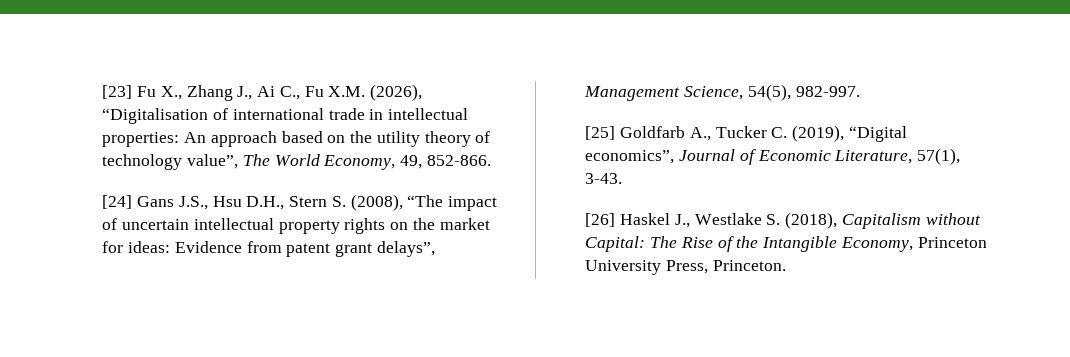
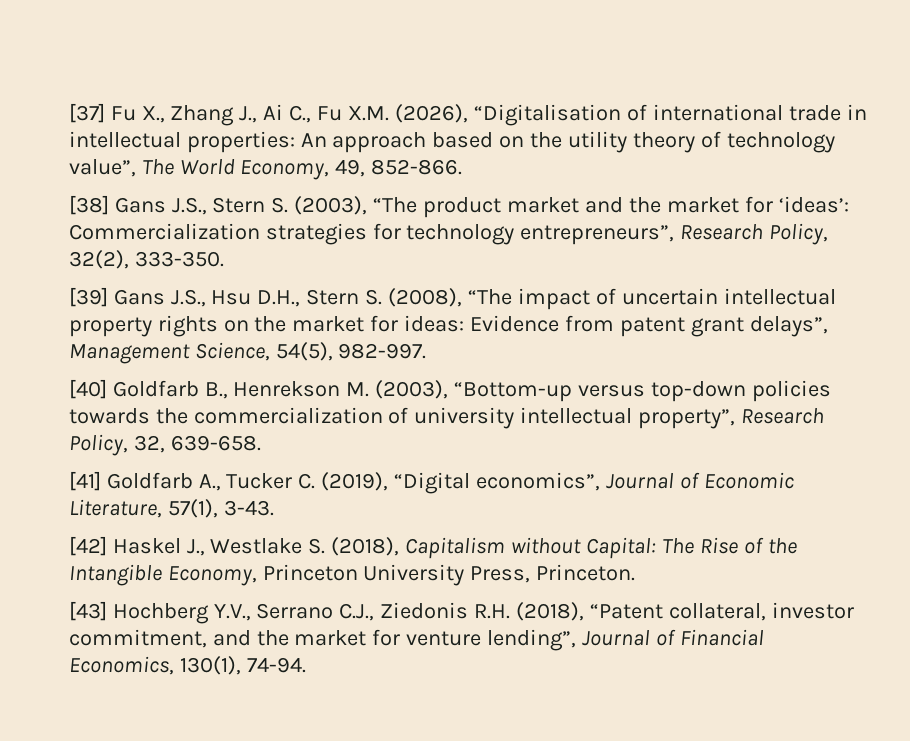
- [23] Fu X., Zhang J., Ai C., Fu X.M. (2026), “Digitalisation of international trade in intellectual properties: An approach based on the utility theory of technology value”, The World Economy, 49, 852-866.
+ [37] Fu X., Zhang J., Ai C., Fu X.M. (2026), “Digitalisation of international trade in intellectual properties: An approach based on the utility theory of technology value”, The World Economy, 49, 852-866.
- [24] Gans J.S., Hsu D.H., Stern S. (2008), “The impact of uncertain intellectual property rights on the market for ideas: Evidence from patent grant delays”, Management Science, 54(5), 982-997.
+ [38] Gans J.S., Stern S. (2003), “The product market and the market for ‘ideas’: Commercialization strategies for technology entrepreneurs”, Research Policy, 32(2), 333-350.
+ [39] Gans J.S., Hsu D.H., Stern S. (2008), “The impact of uncertain intellectual property rights on the market for ideas: Evidence from patent grant delays”, Management Science, 54(5), 982-997.
- [25] Goldfarb A., Tucker C. (2019), “Digital economics”, Journal of Economic Literature, 57(1), 3-43.
+ [40] Goldfarb B., Henrekson M. (2003), “Bottom-up versus top-down policies towards the commercialization of university intellectual property”, Research Policy, 32, 639-658.
+ [41] Goldfarb A., Tucker C. (2019), “Digital economics”, Journal of Economic Literature, 57(1), 3-43.
- [26] Haskel J., Westlake S. (2018), Capitalism without Capital: The Rise of the Intangible Economy, Princeton University Press, Princeton.
+ [42] Haskel J., Westlake S. (2018), Capitalism without Capital: The Rise of the Intangible Economy, Princeton University Press, Princeton.
+ [43] Hochberg Y.V., Serrano C.J., Ziedonis R.H. (2018), “Patent collateral, investor commitment, and the market for venture lending”, Journal of Financial Economics, 130(1), 74-94.

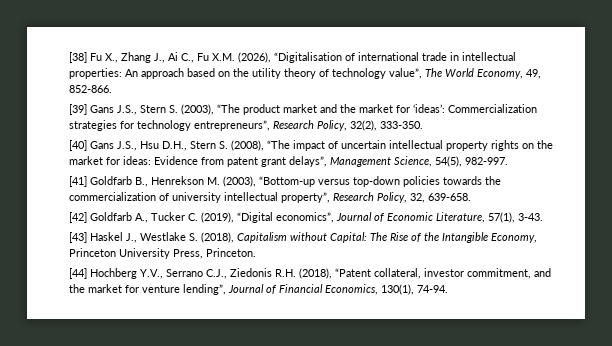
- [37] Fu X., Zhang J., Ai C., Fu X.M. (2026), “Digitalisation of international trade in intellectual properties: An approach based on the utility theory of technology value”, The World Economy, 49, 852-866.
+ [38] Fu X., Zhang J., Ai C., Fu X.M. (2026), “Digitalisation of international trade in intellectual properties: An approach based on the utility theory of technology value”, The World Economy, 49, 852-866.
- [38] Gans J.S., Stern S. (2003), “The product market and the market for ‘ideas’: Commercialization strategies for technology entrepreneurs”, Research Policy, 32(2), 333-350.
+ [39] Gans J.S., Stern S. (2003), “The product market and the market for ‘ideas’: Commercialization strategies for technology entrepreneurs”, Research Policy, 32(2), 333-350.
- [39] Gans J.S., Hsu D.H., Stern S. (2008), “The impact of uncertain intellectual property rights on the market for ideas: Evidence from patent grant delays”, Management Science, 54(5), 982-997.
+ [40] Gans J.S., Hsu D.H., Stern S. (2008), “The impact of uncertain intellectual property rights on the market for ideas: Evidence from patent grant delays”, Management Science, 54(5), 982-997.
- [40] Goldfarb B., Henrekson M. (2003), “Bottom-up versus top-down policies towards the commercialization of university intellectual property”, Research Policy, 32, 639-658.
+ [41] Goldfarb B., Henrekson M. (2003), “Bottom-up versus top-down policies towards the commercialization of university intellectual property”, Research Policy, 32, 639-658.
- [41] Goldfarb A., Tucker C. (2019), “Digital economics”, Journal of Economic Literature, 57(1), 3-43.
+ [42] Goldfarb A., Tucker C. (2019), “Digital economics”, Journal of Economic Literature, 57(1), 3-43.
- [42] Haskel J., Westlake S. (2018), Capitalism without Capital: The Rise of the Intangible Economy, Princeton University Press, Princeton.
+ [43] Haskel J., Westlake S. (2018), Capitalism without Capital: The Rise of the Intangible Economy, Princeton University Press, Princeton.
- [43] Hochberg Y.V., Serrano C.J., Ziedonis R.H. (2018), “Patent collateral, investor commitment, and the market for venture lending”, Journal of Financial Economics, 130(1), 74-94.
+ [44] Hochberg Y.V., Serrano C.J., Ziedonis R.H. (2018), “Patent collateral, investor commitment, and the market for venture lending”, Journal of Financial Economics, 130(1), 74-94.

